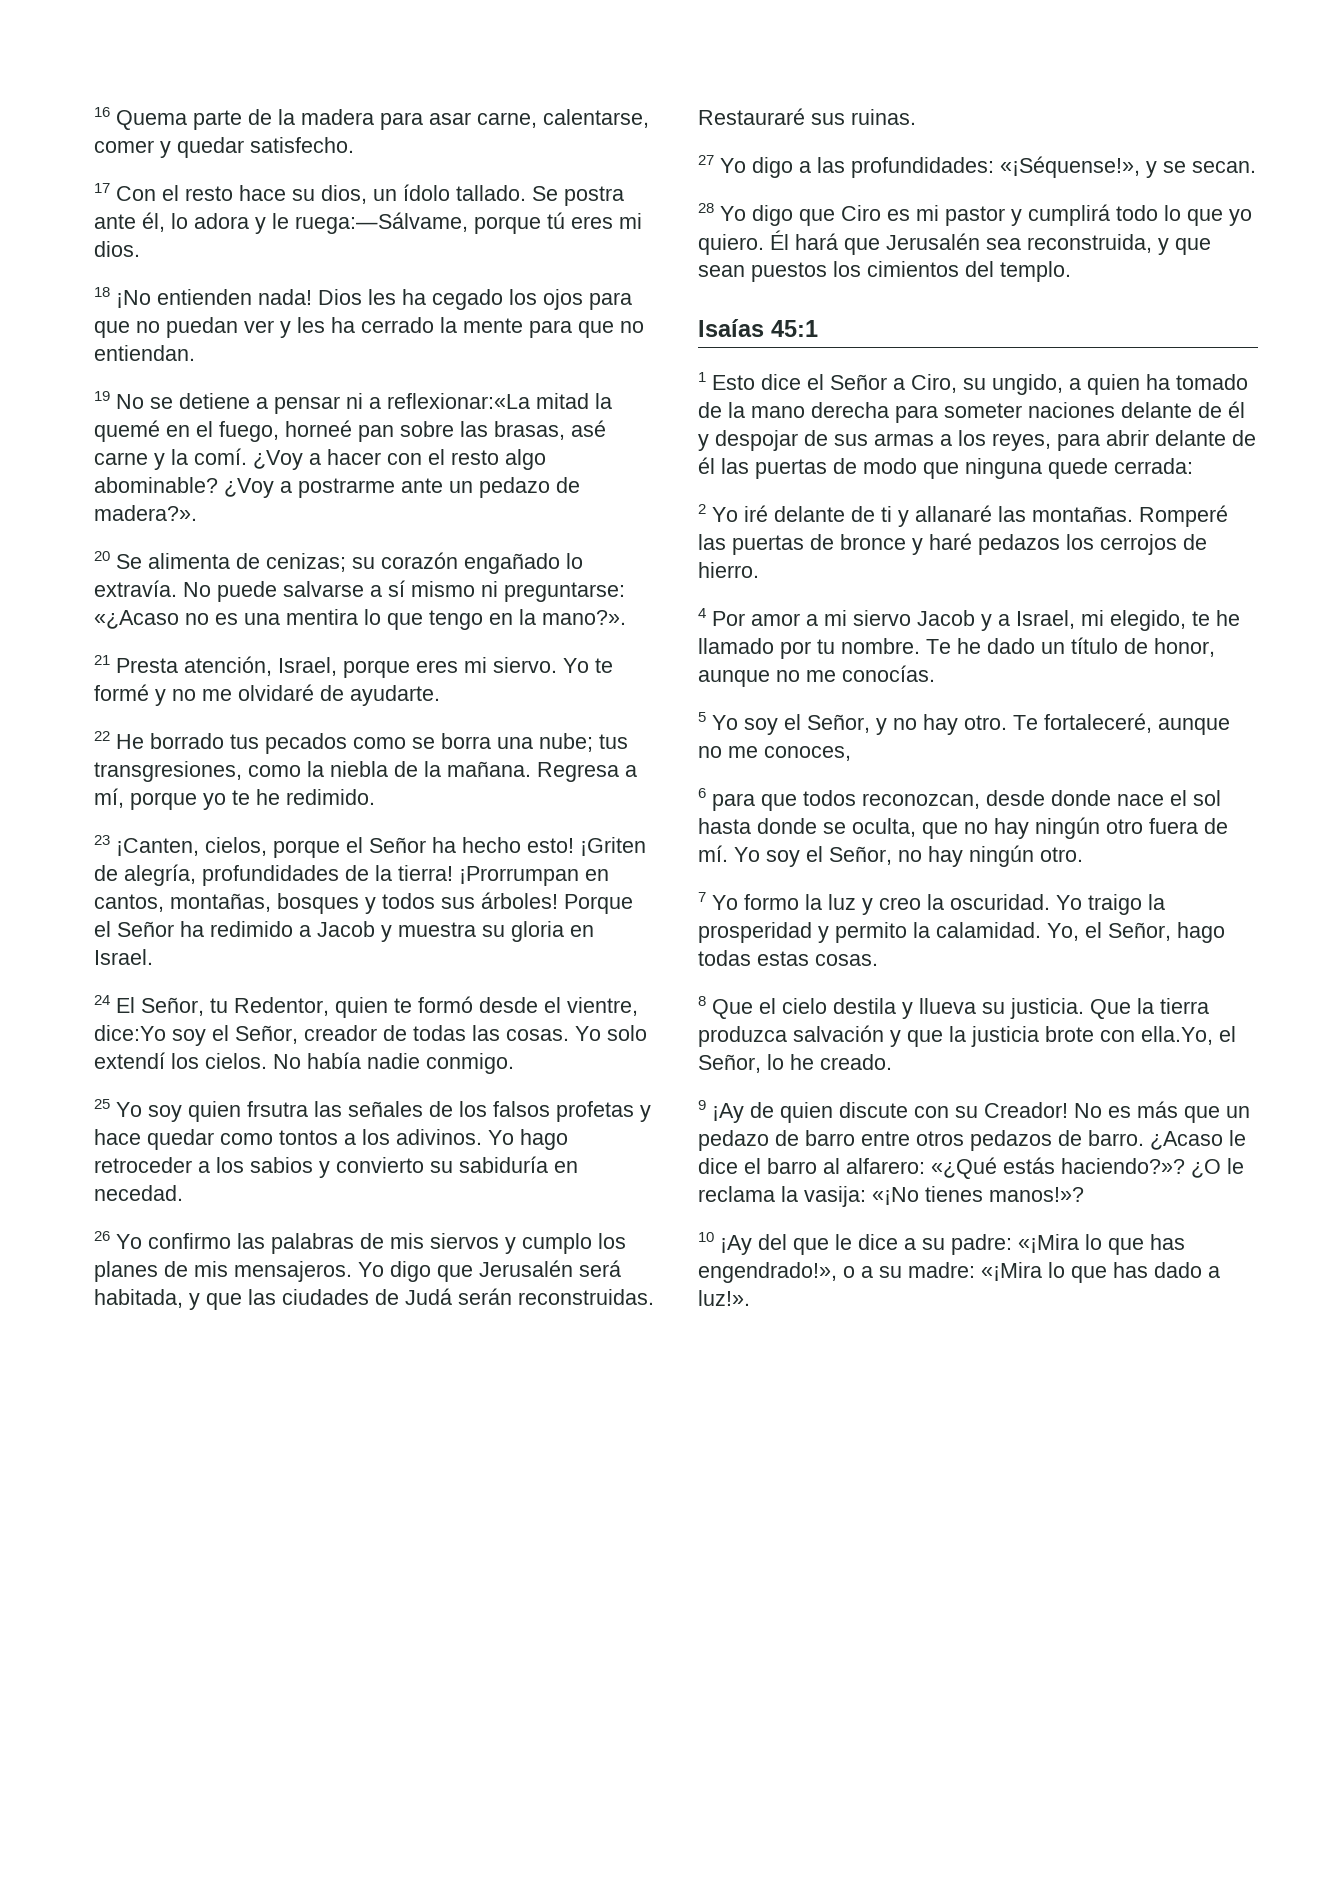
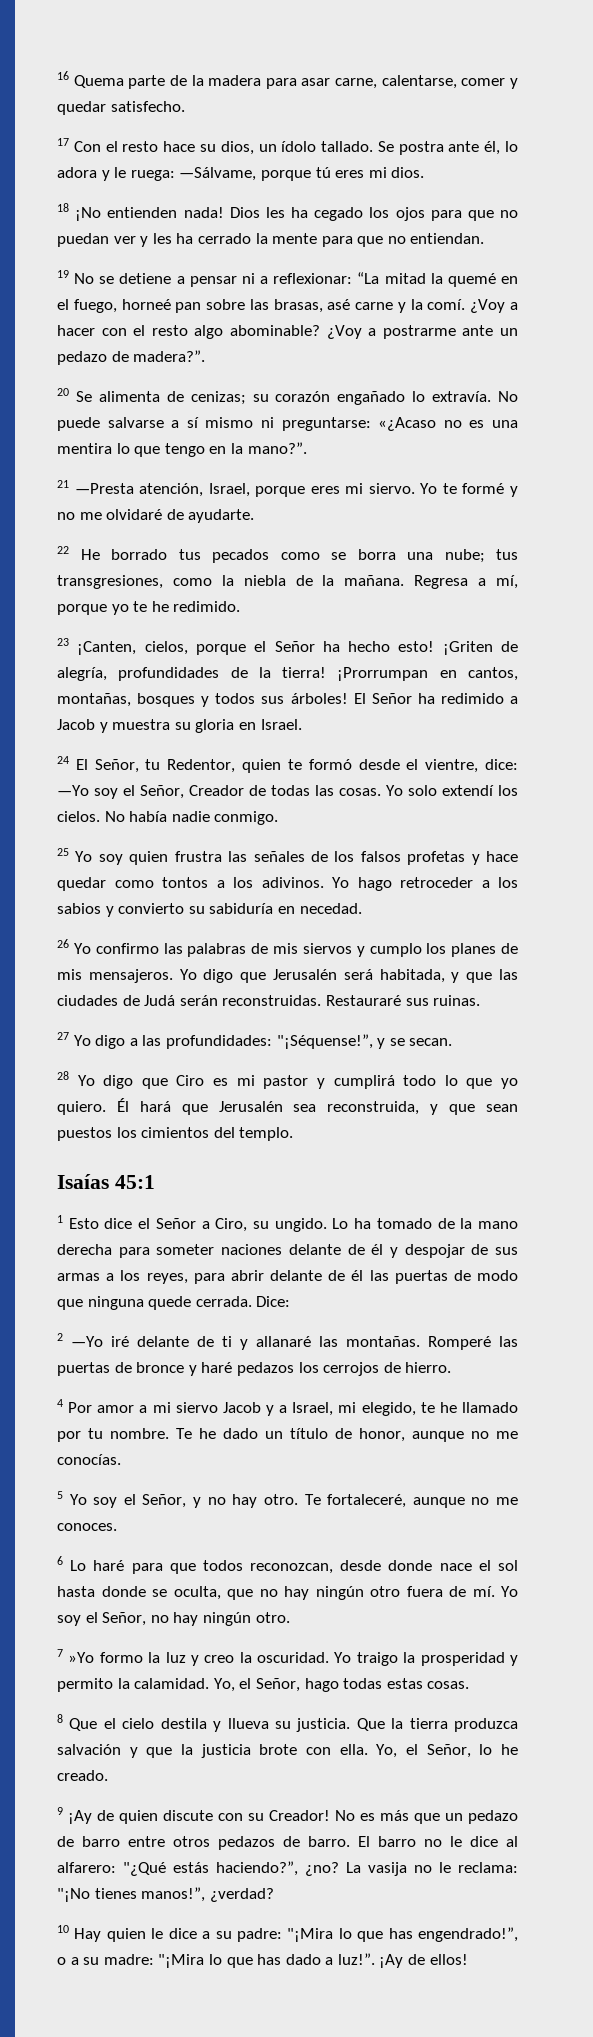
- Se postra ante él, lo adora y le ruega:—Sálvame, porque tú eres mi dios.
+ Se postra ante él, lo adora y le ruega: —Sálvame, porque tú eres mi dios.
- 19 No se detiene a pensar ni a reflexionar:«La mitad la quemé en el fuego, horneé pan sobre las brasas, asé carne y la comí.
+ 19 No se detiene a pensar ni a reflexionar: “La mitad la quemé en el fuego, horneé pan sobre las brasas, asé carne y la comí.
- ¿Voy a postrarme ante un pedazo de madera?».
+ ¿Voy a postrarme ante un pedazo de madera?”.
- No puede salvarse a sí mismo ni preguntarse: «¿Acaso no es una mentira lo que tengo en la mano?».
+ No puede salvarse a sí mismo ni preguntarse: «¿Acaso no es una mentira lo que tengo en la mano?”.
- 21 Presta atención, Israel, porque eres mi siervo.
+ 21 —Presta atención, Israel, porque eres mi siervo.
- Porque el Señor ha redimido a Jacob y muestra su gloria en Israel.
+ El Señor ha redimido a Jacob y muestra su gloria en Israel.
- 24 El Señor, tu Redentor, quien te formó desde el vientre, dice:Yo soy el Señor, creador de todas las cosas.
+ 24 El Señor, tu Redentor, quien te formó desde el vientre, dice: —Yo soy el Señor, Creador de todas las cosas.
- 25 Yo soy quien frsutra las señales de los falsos profetas y hace quedar como tontos a los adivinos.
+ 25 Yo soy quien frustra las señales de los falsos profetas y hace quedar como tontos a los adivinos.
- 27 Yo digo a las profundidades: «¡Séquense!», y se secan.
+ 27 Yo digo a las profundidades: "¡Séquense!”, y se secan.
- 1 Esto dice el Señor a Ciro, su ungido, a quien ha tomado de la mano derecha para someter naciones delante de él y despojar de sus armas a los reyes, para abrir delante de él las puertas de modo que ninguna quede cerrada:
+ 1 Esto dice el Señor a Ciro, su ungido. Lo ha tomado de la mano derecha para someter naciones delante de él y despojar de sus armas a los reyes, para abrir delante de él las puertas de modo que ninguna quede cerrada. Dice:
- 2 Yo iré delante de ti y allanaré las montañas.
+ 2 —Yo iré delante de ti y allanaré las montañas.
- Te fortaleceré, aunque no me conoces,
+ Te fortaleceré, aunque no me conoces.
- 6 para que todos reconozcan, desde donde nace el sol hasta donde se oculta, que no hay ningún otro fuera de mí.
+ 6 Lo haré para que todos reconozcan, desde donde nace el sol hasta donde se oculta, que no hay ningún otro fuera de mí.
- 7 Yo formo la luz y creo la oscuridad.
+ 7 »Yo formo la luz y creo la oscuridad.
- Que la tierra produzca salvación y que la justicia brote con ella.Yo, el Señor, lo he creado.
+ Que la tierra produzca salvación y que la justicia brote con ella. Yo, el Señor, lo he creado.
- ¿Acaso le dice el barro al alfarero: «¿Qué estás haciendo?»? ¿O le reclama la vasija: «¡No tienes manos!»?
- 10 ¡Ay del que le dice a su padre: «¡Mira lo que has engendrado!», o a su madre: «¡Mira lo que has dado a luz!».
+ El barro no le dice al alfarero: "¿Qué estás haciendo?”, ¿no? La vasija no le reclama: "¡No tienes manos!”, ¿verdad?
+ 10 Hay quien le dice a su padre: "¡Mira lo que has engendrado!”, o a su madre: "¡Mira lo que has dado a luz!”. ¡Ay de ellos!

